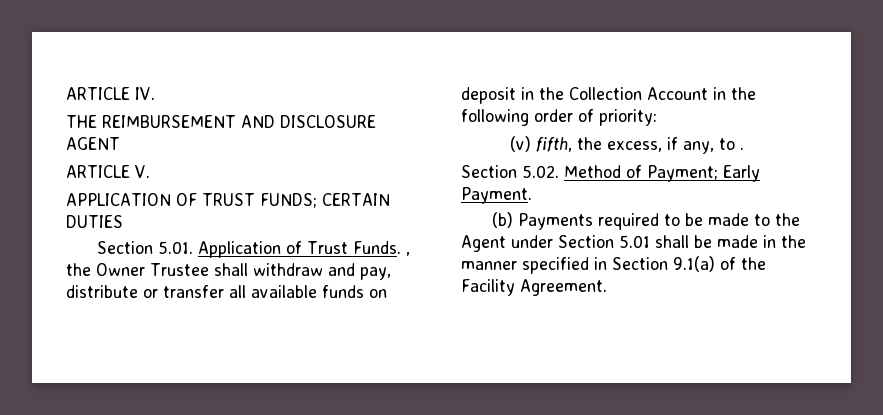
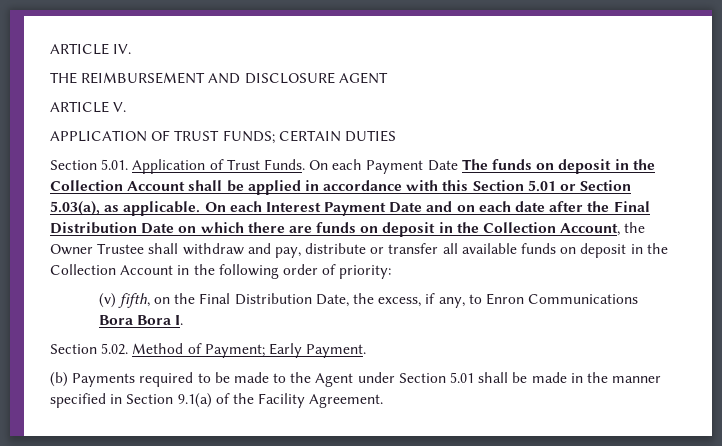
- Section 5.01. Application of Trust Funds. , the Owner Trustee shall withdraw and pay, distribute or transfer all available funds on deposit in the Collection Account in the following order of priority:
+ Section 5.01. Application of Trust Funds. On each Payment Date The funds on deposit in the Collection Account shall be applied in accordance with this Section 5.01 or Section 5.03(a), as applicable. On each Interest Payment Date and on each date after the Final Distribution Date on which there are funds on deposit in the Collection Account, the Owner Trustee shall withdraw and pay, distribute or transfer all available funds on deposit in the Collection Account in the following order of priority:
- (v) fifth, the excess, if any, to .
+ (v) fifth, on the Final Distribution Date, the excess, if any, to Enron Communications Bora Bora I.

